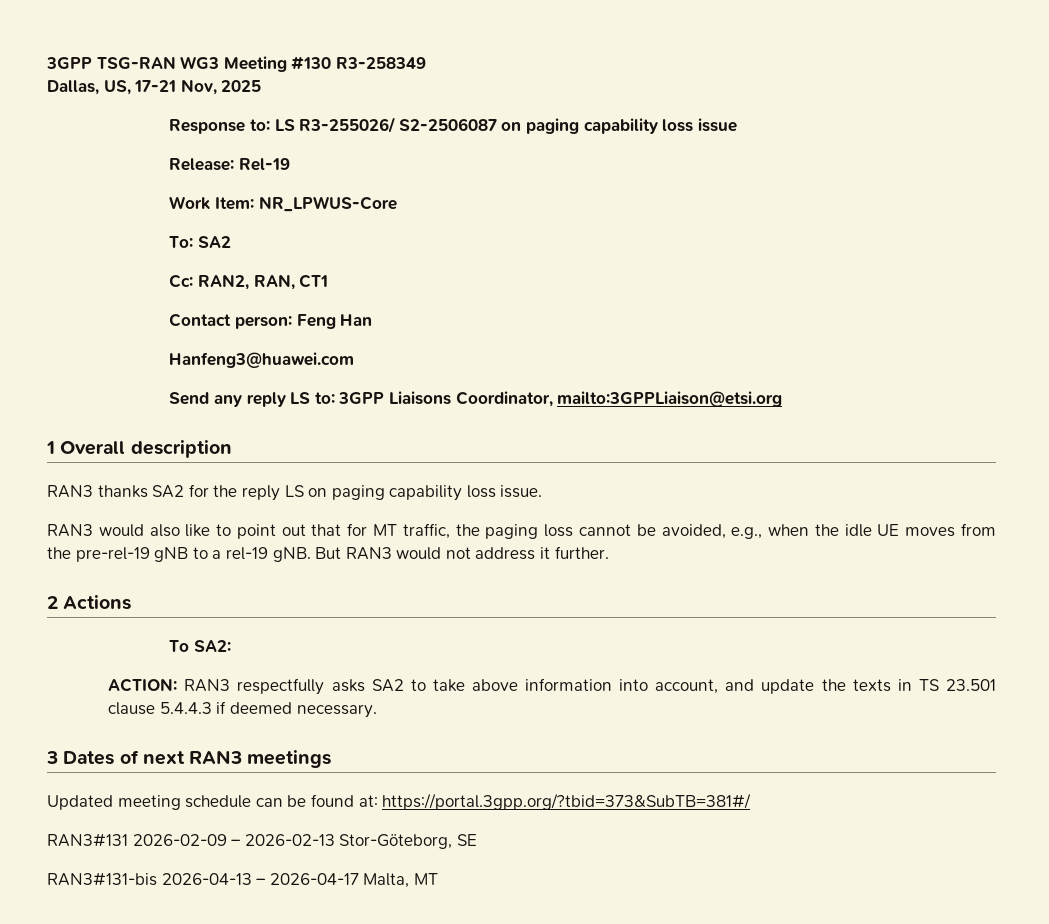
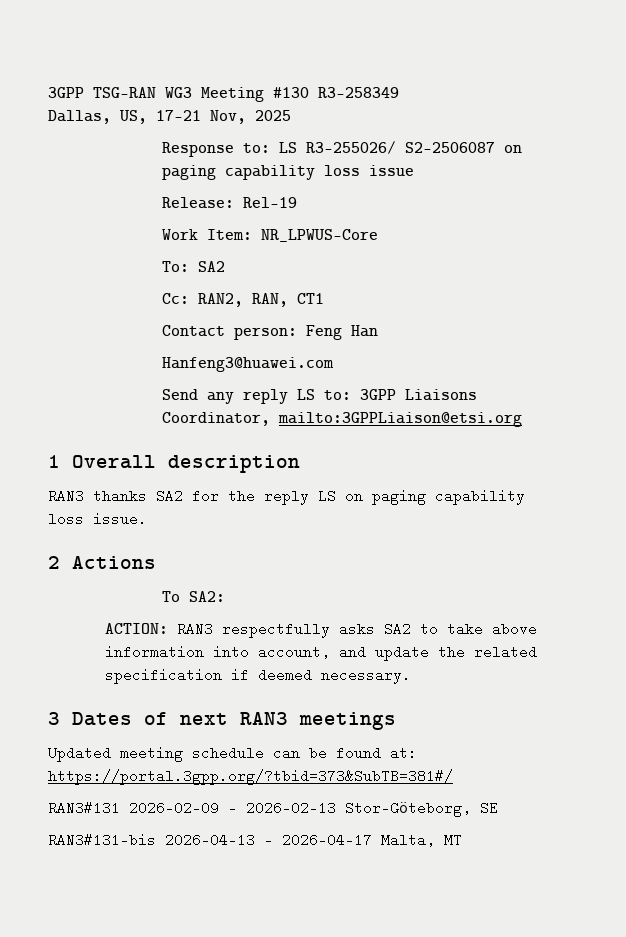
- RAN3 would also like to point out that for MT traffic, the paging loss cannot be avoided, e.g., when the idle UE moves from the pre-rel-19 gNB to a rel-19 gNB. But RAN3 would not address it further.
- ACTION: RAN3 respectfully asks SA2 to take above information into account, and update the texts in TS 23.501 clause 5.4.4.3 if deemed necessary.
+ ACTION: RAN3 respectfully asks SA2 to take above information into account, and update the related specification if deemed necessary.

